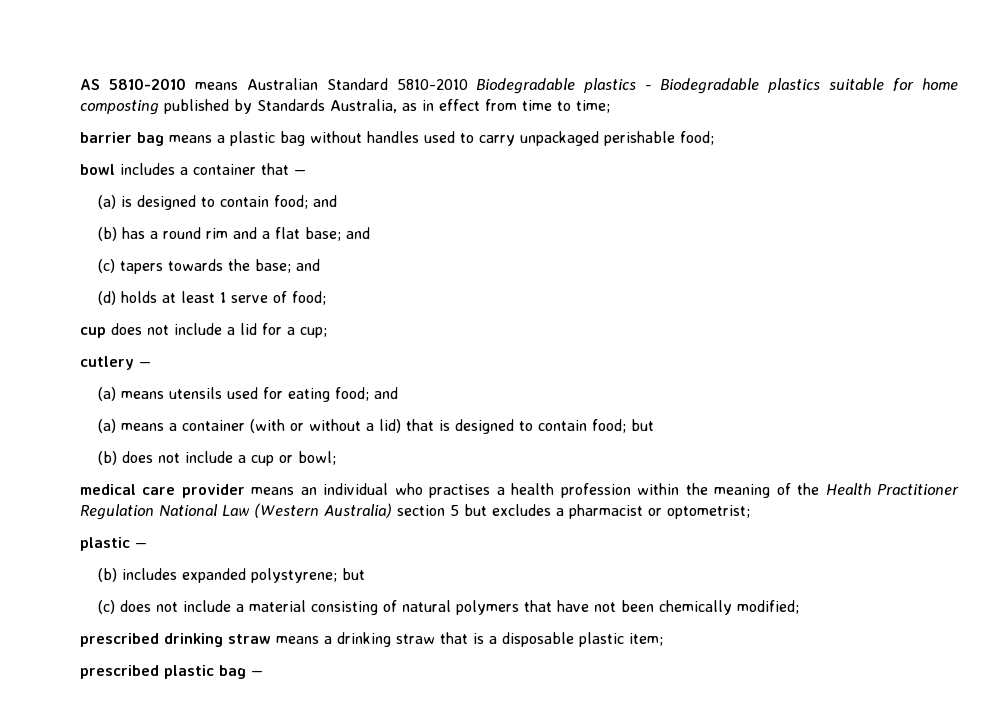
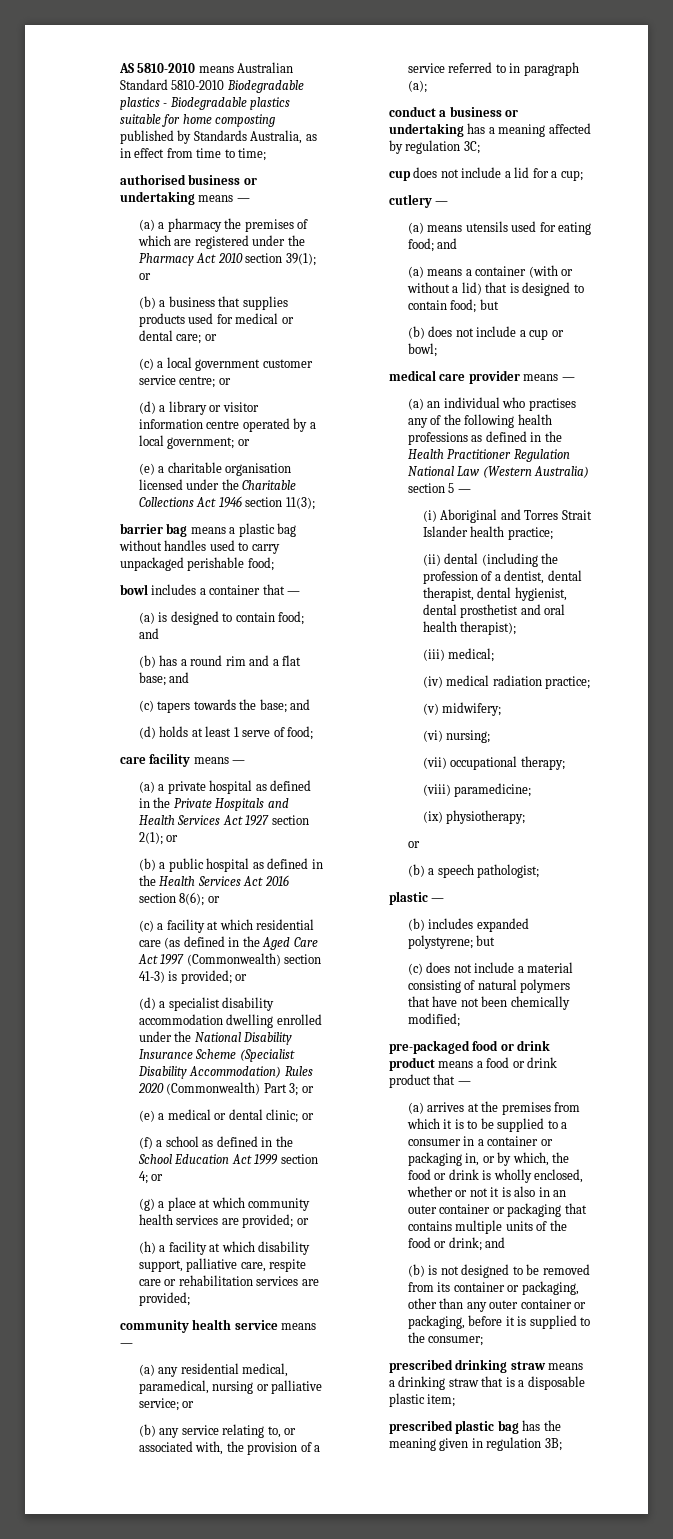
+ authorised business or undertaking means —
+ (a) a pharmacy the premises of which are registered under the Pharmacy Act 2010 section 39(1); or
+ (b) a business that supplies products used for medical or dental care; or
+ (c) a local government customer service centre; or
+ (d) a library or visitor information centre operated by a local government; or
+ (e) a charitable organisation licensed under the Charitable Collections Act 1946 section 11(3);
+ care facility means —
+ (a) a private hospital as defined in the Private Hospitals and Health Services Act 1927 section 2(1); or
+ (b) a public hospital as defined in the Health Services Act 2016 section 8(6); or
+ (c) a facility at which residential care (as defined in the Aged Care Act 1997 (Commonwealth) section 41-3) is provided; or
+ (d) a specialist disability accommodation dwelling enrolled under the National Disability Insurance Scheme (Specialist Disability Accommodation) Rules 2020 (Commonwealth) Part 3; or
+ (e) a medical or dental clinic; or
+ (f) a school as defined in the School Education Act 1999 section 4; or
+ (g) a place at which community health services are provided; or
+ (h) a facility at which disability support, palliative care, respite care or rehabilitation services are provided;
+ community health service means —
+ (a) any residential medical, paramedical, nursing or palliative service; or
+ (b) any service relating to, or associated with, the provision of a service referred to in paragraph (a);
+ conduct a business or undertaking has a meaning affected by regulation 3C;
- medical care provider means an individual who practises a health profession within the meaning of the Health Practitioner Regulation National Law (Western Australia) section 5 but excludes a pharmacist or optometrist;
+ medical care provider means —
+ (a) an individual who practises any of the following health professions as defined in the Health Practitioner Regulation National Law (Western Australia) section 5 —
+ (i) Aboriginal and Torres Strait Islander health practice;
+ (ii) dental (including the profession of a dentist, dental therapist, dental hygienist, dental prosthetist and oral health therapist);
+ (iii) medical;
+ (iv) medical radiation practice;
+ (v) midwifery;
+ (vi) nursing;
+ (vii) occupational therapy;
+ (viii) paramedicine;
+ (ix) physiotherapy;
+ or
+ (b) a speech pathologist;
+ pre-packaged food or drink product means a food or drink product that —
+ (a) arrives at the premises from which it is to be supplied to a consumer in a container or packaging in, or by which, the food or drink is wholly enclosed, whether or not it is also in an outer container or packaging that contains multiple units of the food or drink; and
+ (b) is not designed to be removed from its container or packaging, other than any outer container or packaging, before it is supplied to the consumer;
- prescribed plastic bag —
+ prescribed plastic bag has the meaning given in regulation 3B;

